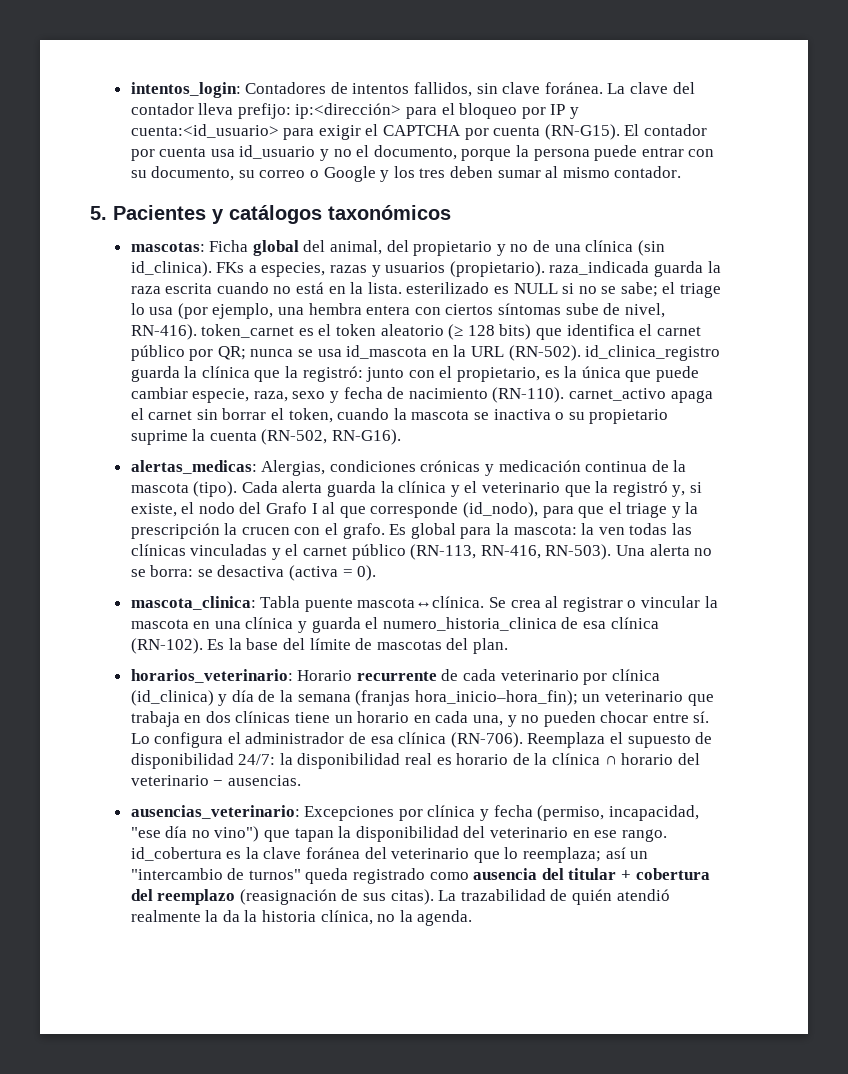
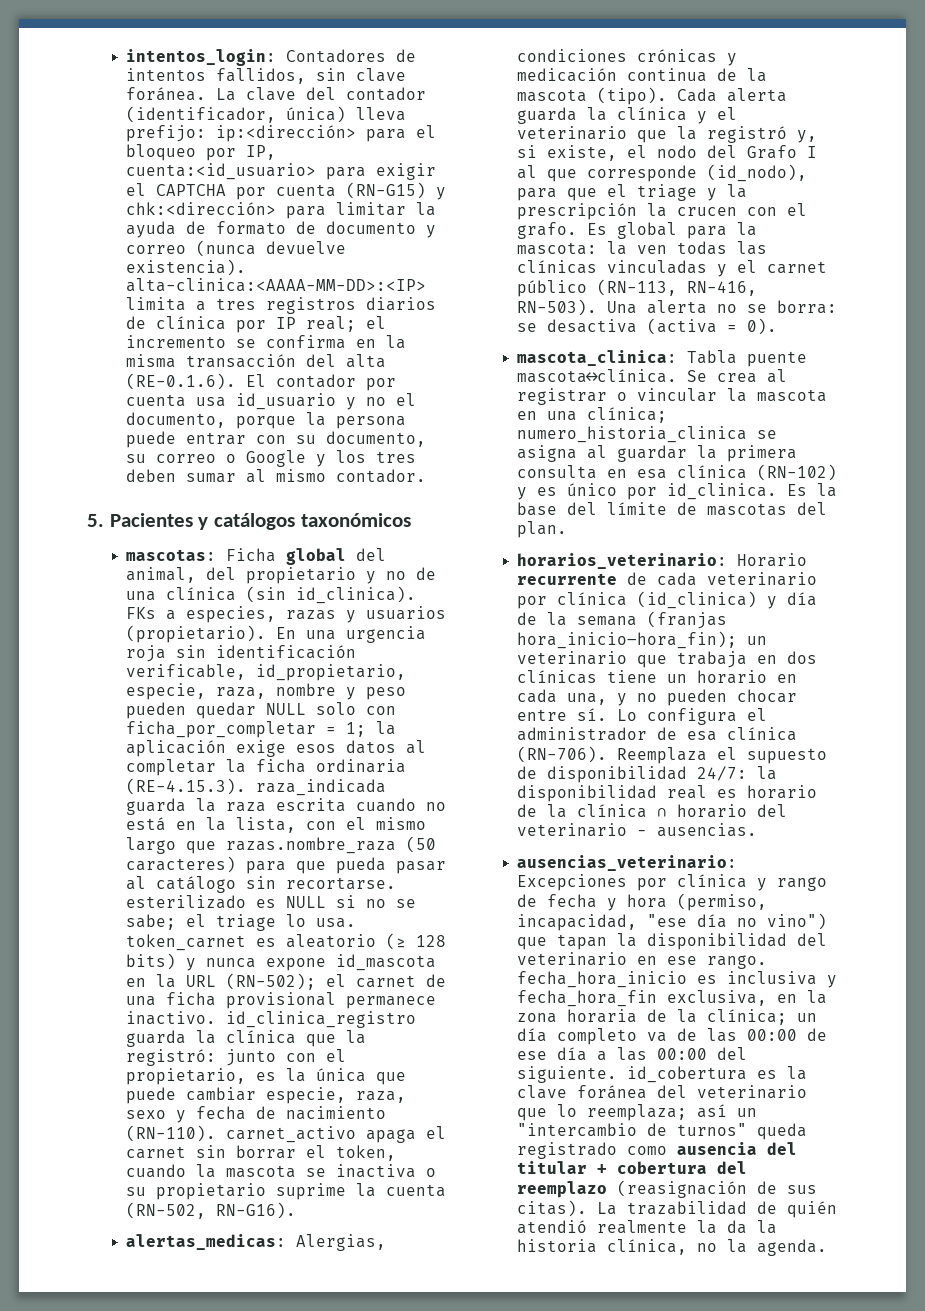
- La clave del contador lleva prefijo: ip:<dirección> para el bloqueo por IP y cuenta:<id_usuario> para exigir el CAPTCHA por cuenta (RN-G15). El contador por cuenta usa id_usuario y no el documento, porque la persona puede entrar con su documento, su correo o Google y los tres deben sumar al mismo contador.
+ La clave del contador (identificador, única) lleva prefijo: ip:<dirección> para el bloqueo por IP, cuenta:<id_usuario> para exigir el CAPTCHA por cuenta (RN-G15) y chk:<dirección> para limitar la ayuda de formato de documento y correo (nunca devuelve existencia). alta-clinica:<AAAA-MM-DD>:<IP> limita a tres registros diarios de clínica por IP real; el incremento se confirma en la misma transacción del alta (RE-0.1.6). El contador por cuenta usa id_usuario y no el documento, porque la persona puede entrar con su documento, su correo o Google y los tres deben sumar al mismo contador.
- FKs a especies, razas y usuarios (propietario). raza_indicada guarda la raza escrita cuando no está en la lista. esterilizado es NULL si no se sabe;
+ FKs a especies, razas y usuarios (propietario). En una urgencia roja sin identificación verificable, id_propietario, especie, raza, nombre y peso pueden quedar NULL solo con ficha_por_completar = 1; la aplicación exige esos datos al completar la ficha ordinaria (RE-4.15.3). raza_indicada guarda la raza escrita cuando no está en la lista, con el mismo largo que razas.nombre_raza (50 caracteres) para que pueda pasar al catálogo sin recortarse. esterilizado es NULL si no se sabe;
- el triage lo usa (por ejemplo, una hembra entera con ciertos síntomas sube de nivel, RN-416). token_carnet es el token aleatorio (≥ 128 bits) que identifica el carnet público por QR; nunca se usa id_mascota en la URL (RN-502). id_clinica_registro guarda la clínica que la registró:
+ el triage lo usa. token_carnet es aleatorio (≥ 128 bits) y nunca expone id_mascota en la URL (RN-502); el carnet de una ficha provisional permanece inactivo. id_clinica_registro guarda la clínica que la registró:
- Se crea al registrar o vincular la mascota en una clínica y guarda el numero_historia_clinica de esa clínica (RN-102).
+ Se crea al registrar o vincular la mascota en una clínica; numero_historia_clinica se asigna al guardar la primera consulta en esa clínica (RN-102) y es único por id_clinica.
- ausencias_veterinario: Excepciones por clínica y fecha (permiso, incapacidad, "ese día no vino") que tapan la disponibilidad del veterinario en ese rango. id_cobertura es la clave foránea del veterinario que lo reemplaza; así un "intercambio de turnos" queda registrado como ausencia del titular + cobertura del reemplazo (reasignación de sus citas).
+ ausencias_veterinario: Excepciones por clínica y rango de fecha y hora (permiso, incapacidad, "ese día no vino") que tapan la disponibilidad del veterinario en ese rango. fecha_hora_inicio es inclusiva y fecha_hora_fin exclusiva, en la zona horaria de la clínica; un día completo va de las 00:00 de ese día a las 00:00 del siguiente. id_cobertura es la clave foránea del veterinario que lo reemplaza; así un "intercambio de turnos" queda registrado como ausencia del titular + cobertura del reemplazo (reasignación de sus citas).

